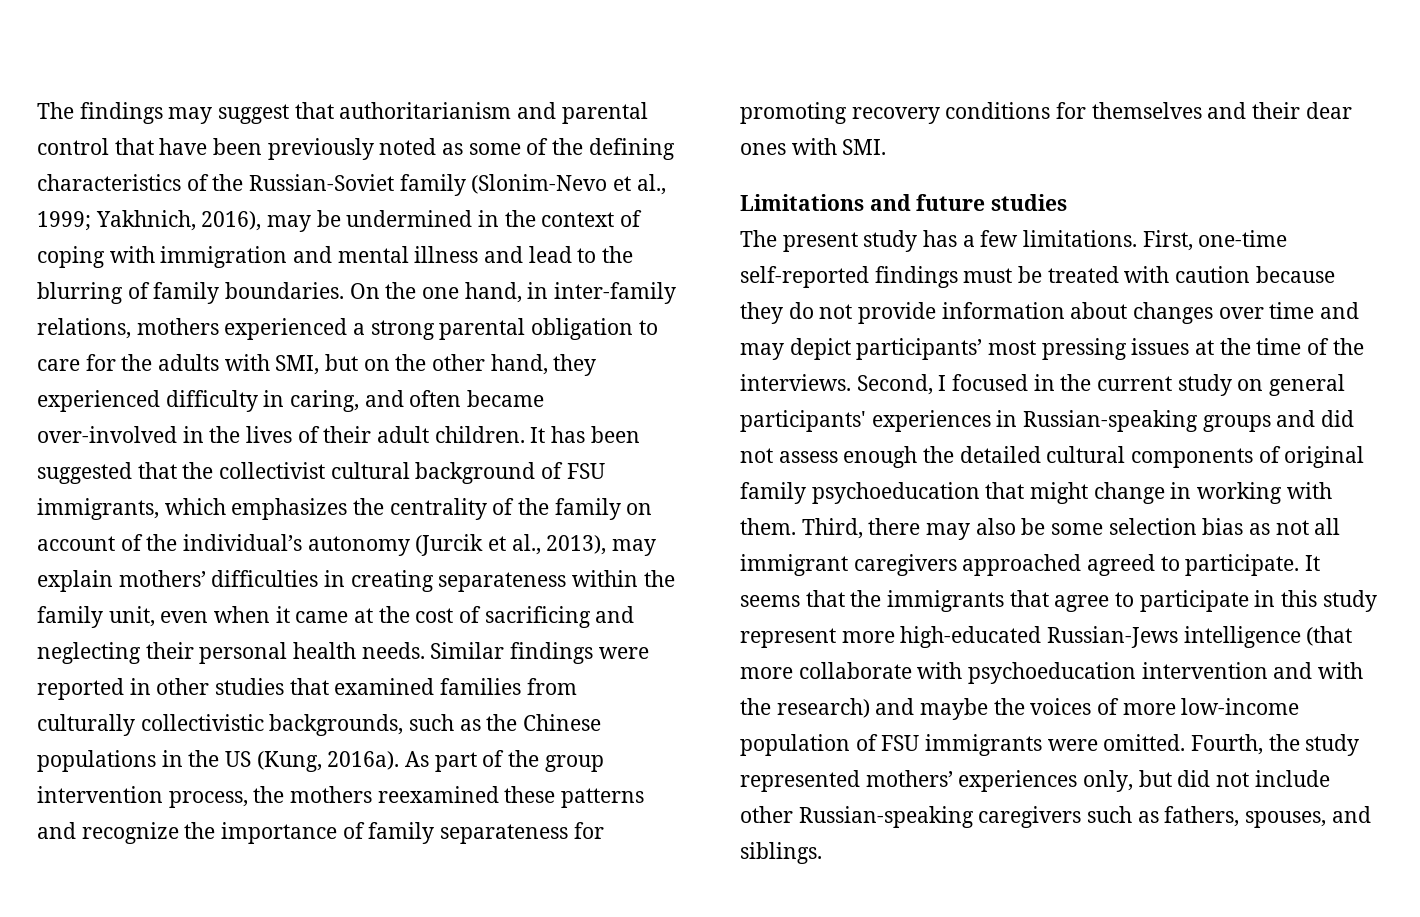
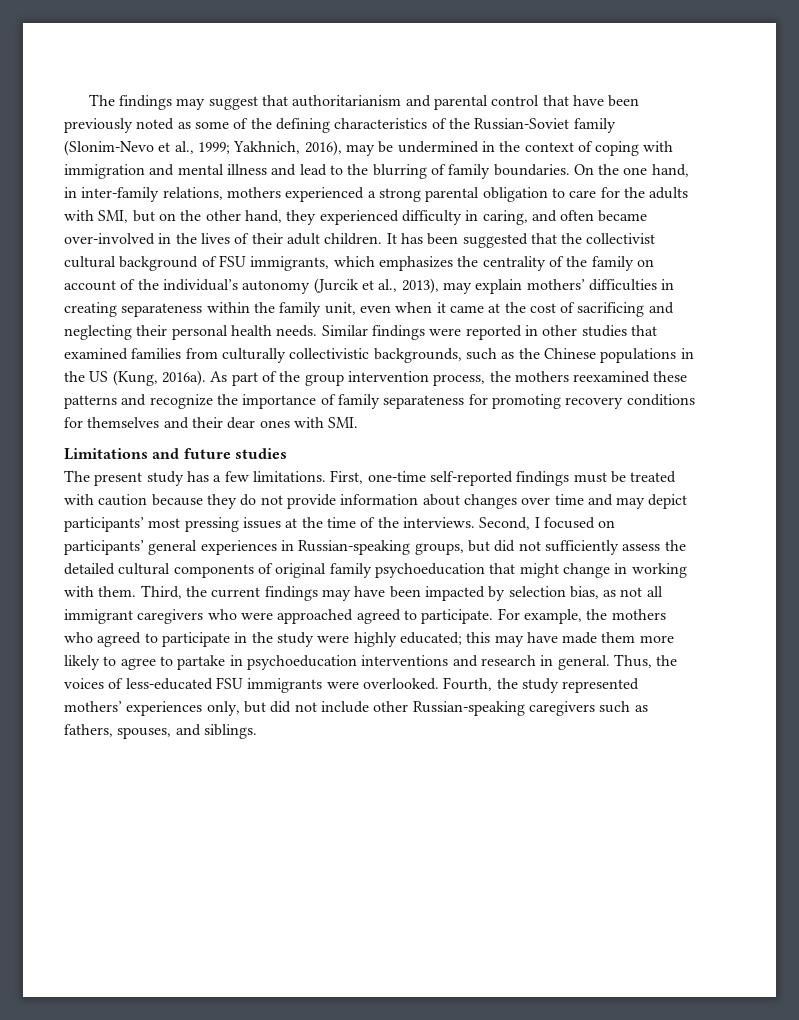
- Second, I focused in the current study on general participants' experiences in Russian-speaking groups and did not assess enough the detailed cultural components of original family psychoeducation that might change in working with them.
+ Second, I focused on participants’ general experiences in Russian-speaking groups, but did not sufficiently assess the detailed cultural components of original family psychoeducation that might change in working with them.
- Third, there may also be some selection bias as not all immigrant caregivers approached agreed to participate.
+ Third, the current findings may have been impacted by selection bias, as not all immigrant caregivers who were approached agreed to participate.
- It seems that the immigrants that agree to participate in this study represent more high-educated Russian-Jews intelligence (that more collaborate with psychoeducation intervention and with the research) and maybe the voices of more low-income population of FSU immigrants were omitted.
+ For example, the mothers who agreed to participate in the study were highly educated; this may have made them more likely to agree to partake in psychoeducation interventions and research in general. Thus, the voices of less-educated FSU immigrants were overlooked.

